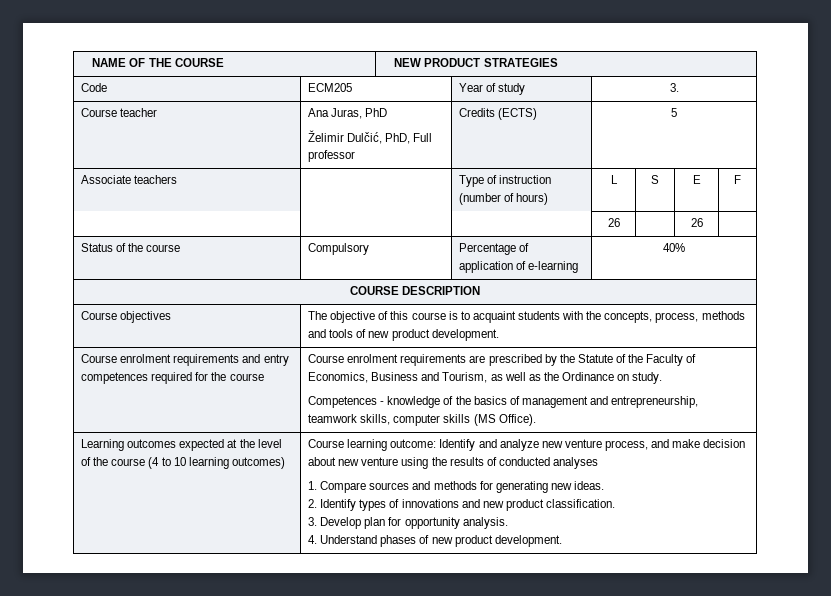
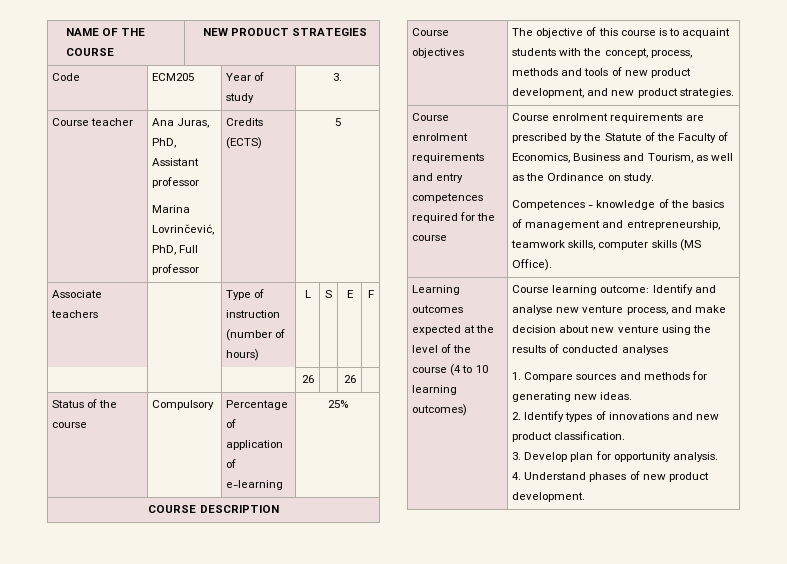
- Course teacher | Ana Juras, PhD
- Želimir Dulčić, PhD, Full professor | Credits (ECTS) | 5
+ Course teacher | Ana Juras, PhD, Assistant professor
+ Marina Lovrinčević, PhD, Full professor | Credits (ECTS) | 5
- Status of the course | Compulsory | Percentage of application of e-learning | 40%
+ Status of the course | Compulsory | Percentage of application of e-learning | 25%
- Course objectives | The objective of this course is to acquaint students with the concepts, process, methods and tools of new product development.
+ Course objectives | The objective of this course is to acquaint students with the concept, process, methods and tools of new product development, and new product strategies.
- Course learning outcome: Identify and analyze new venture process, and make decision about new venture using the results of conducted analyses
+ Course learning outcome: Identify and analyse new venture process, and make decision about new venture using the results of conducted analyses

